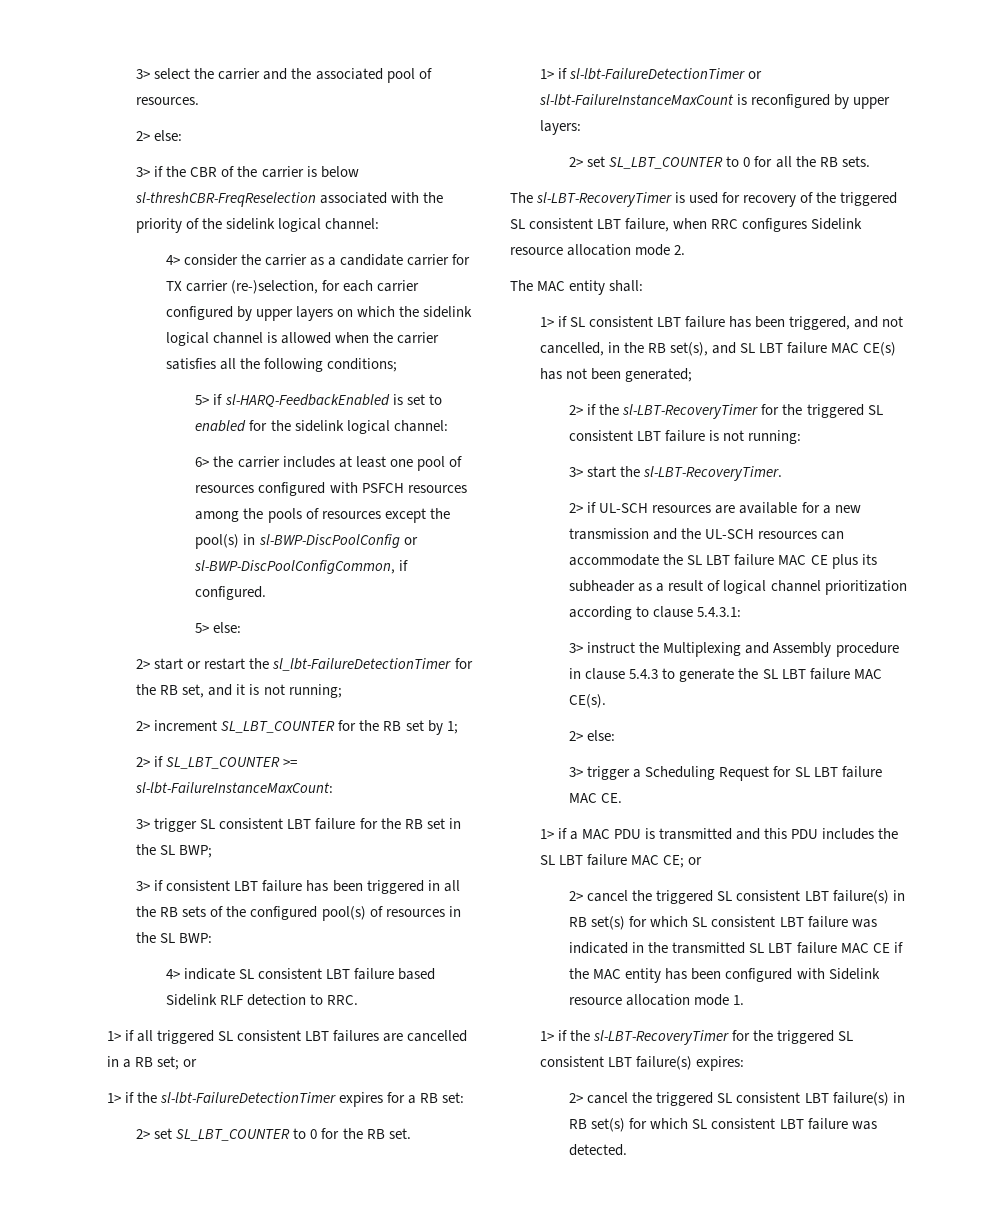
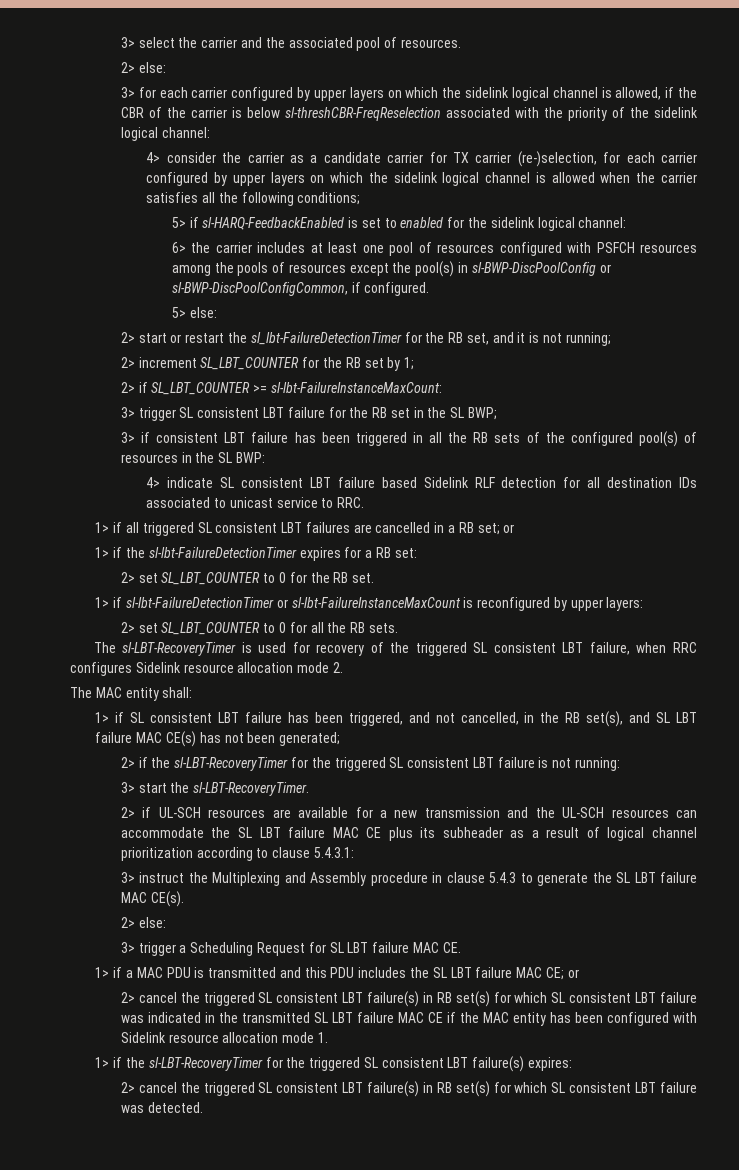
- 3> if the CBR of the carrier is below sl-threshCBR-FreqReselection associated with the priority of the sidelink logical channel:
+ 3> for each carrier configured by upper layers on which the sidelink logical channel is allowed, if the CBR of the carrier is below sl-threshCBR-FreqReselection associated with the priority of the sidelink logical channel:
- 4> indicate SL consistent LBT failure based Sidelink RLF detection to RRC.
+ 4> indicate SL consistent LBT failure based Sidelink RLF detection for all destination IDs associated to unicast service to RRC.

